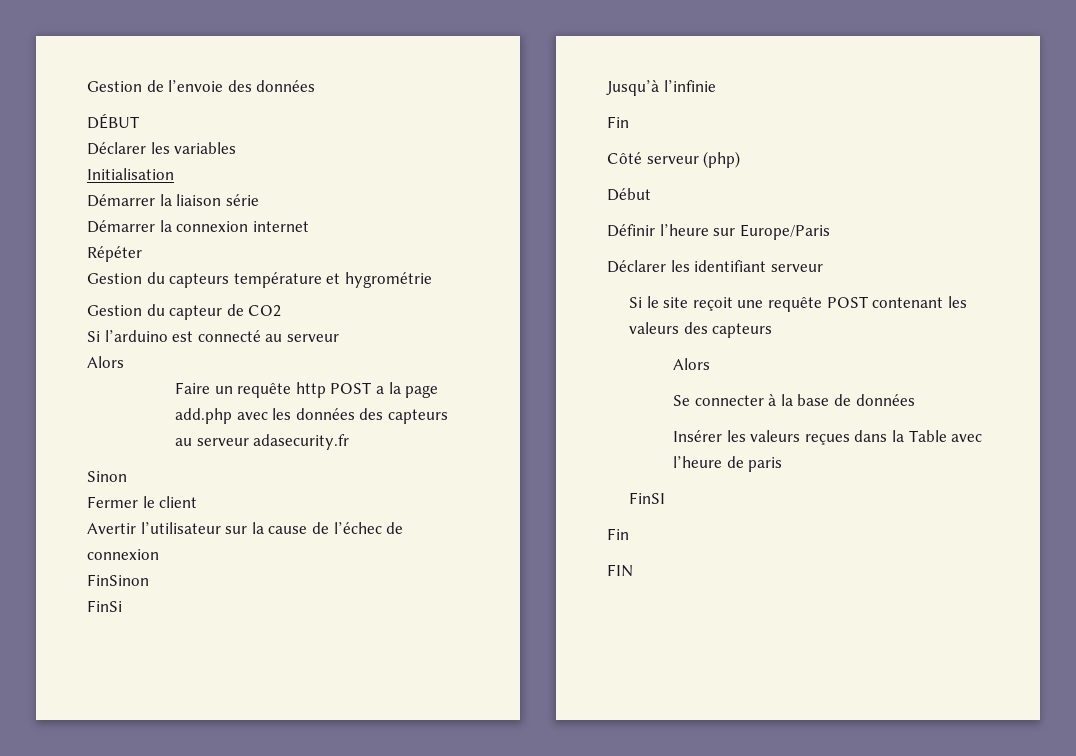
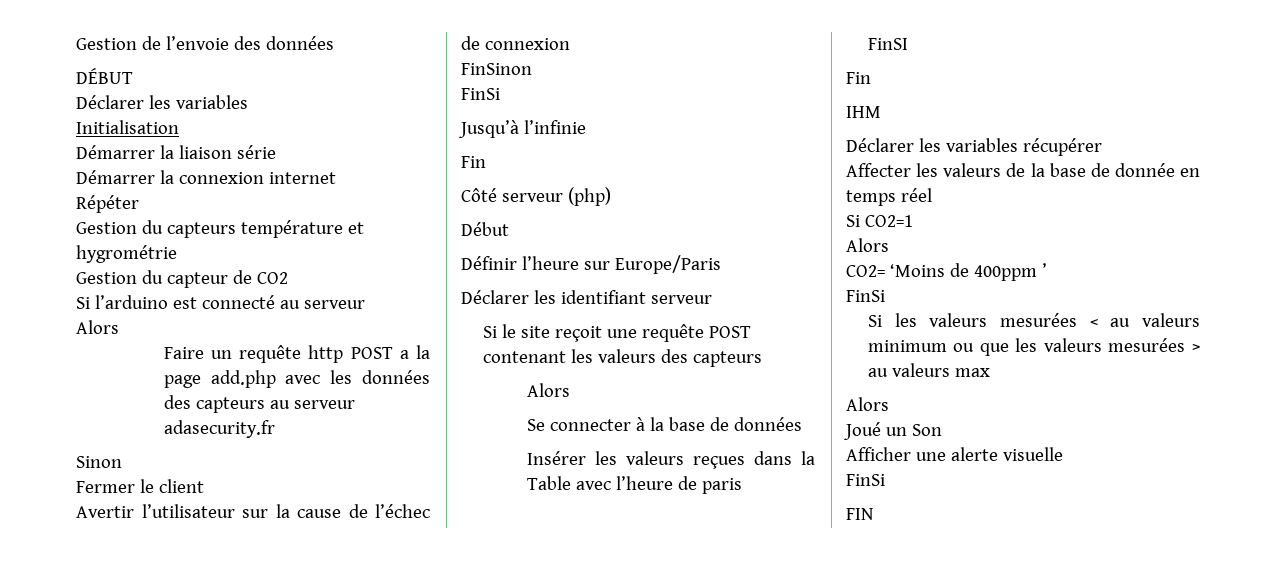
+ IHM
+ Déclarer les variables récupérer
+ Affecter les valeurs de la base de donnée en temps réel
+ Si CO2=1
+ Alors
+ CO2= ‘Moins de 400ppm ’
+ FinSi
+ Si les valeurs mesurées < au valeurs minimum ou que les valeurs mesurées > au valeurs max
+ Alors
+ Joué un Son
+ Afficher une alerte visuelle
+ FinSi

